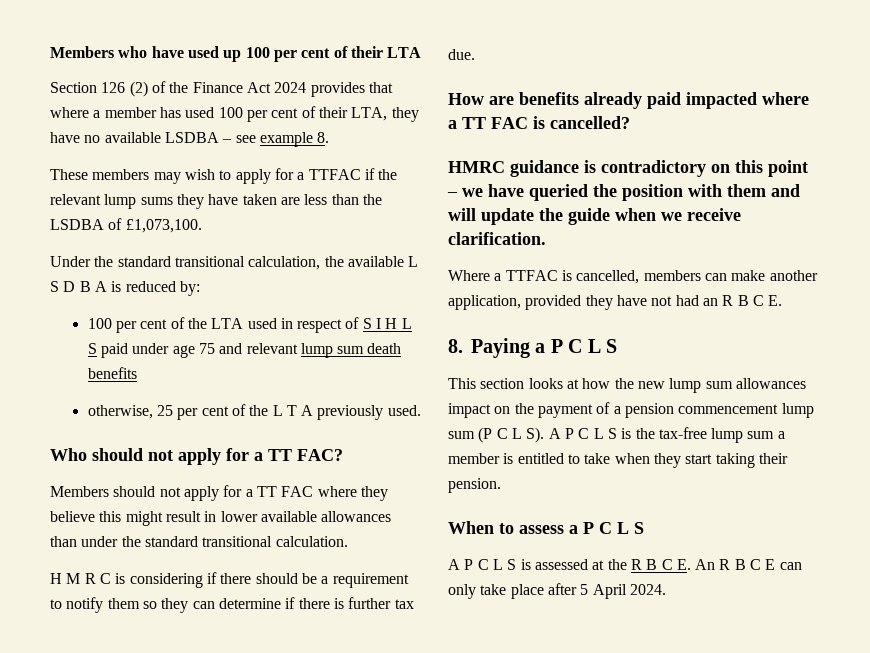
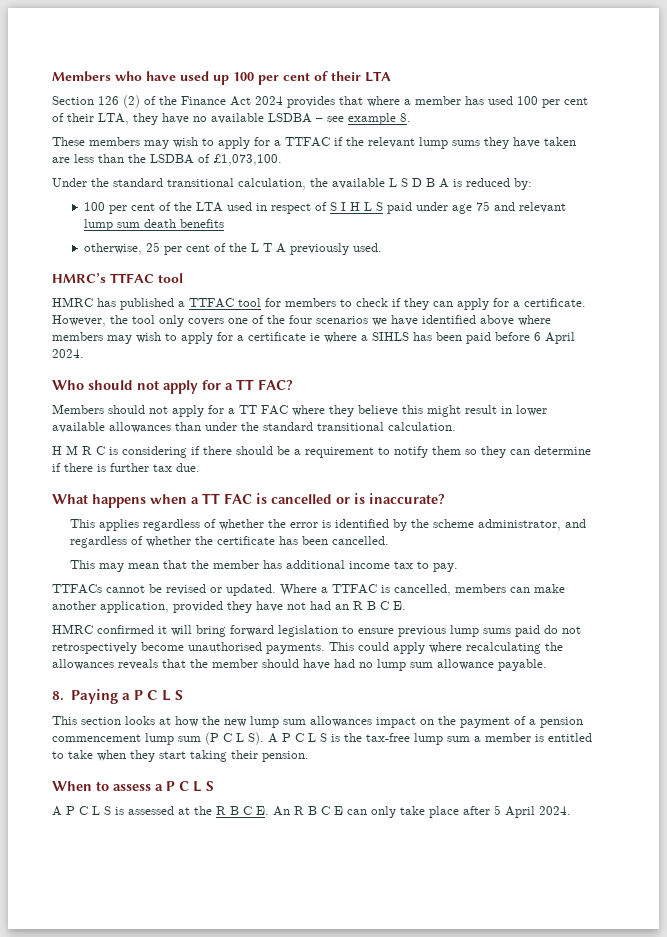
+ HMRC’s TTFAC tool
+ HMRC has published a TTFAC tool for members to check if they can apply for a certificate. However, the tool only covers one of the four scenarios we have identified above where members may wish to apply for a certificate ie where a SIHLS has been paid before 6 April 2024.
- How are benefits already paid impacted where a TT FAC is cancelled?
- HMRC guidance is contradictory on this point – we have queried the position with them and will update the guide when we receive clarification.
- Where a TTFAC is cancelled, members can make another application, provided they have not had an R B C E.
+ What happens when a TT FAC is cancelled or is inaccurate?
+ This applies regardless of whether the error is identified by the scheme administrator, and regardless of whether the certificate has been cancelled.
+ This may mean that the member has additional income tax to pay.
+ TTFACs cannot be revised or updated. Where a TTFAC is cancelled, members can make another application, provided they have not had an R B C E.
+ HMRC confirmed it will bring forward legislation to ensure previous lump sums paid do not retrospectively become unauthorised payments. This could apply where recalculating the allowances reveals that the member should have had no lump sum allowance payable.

